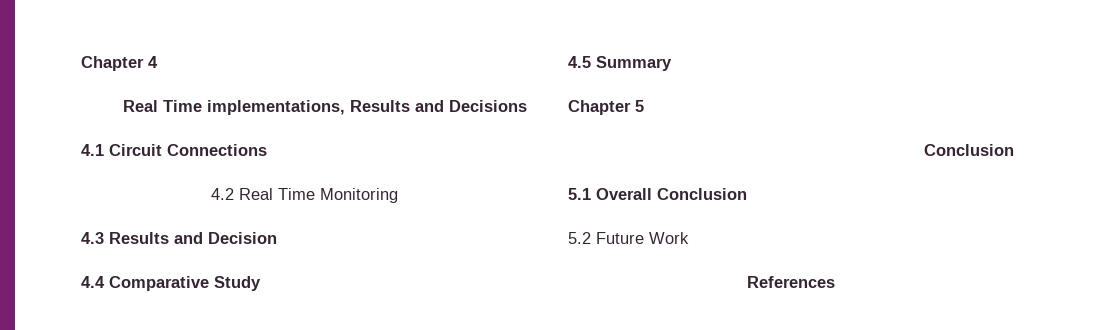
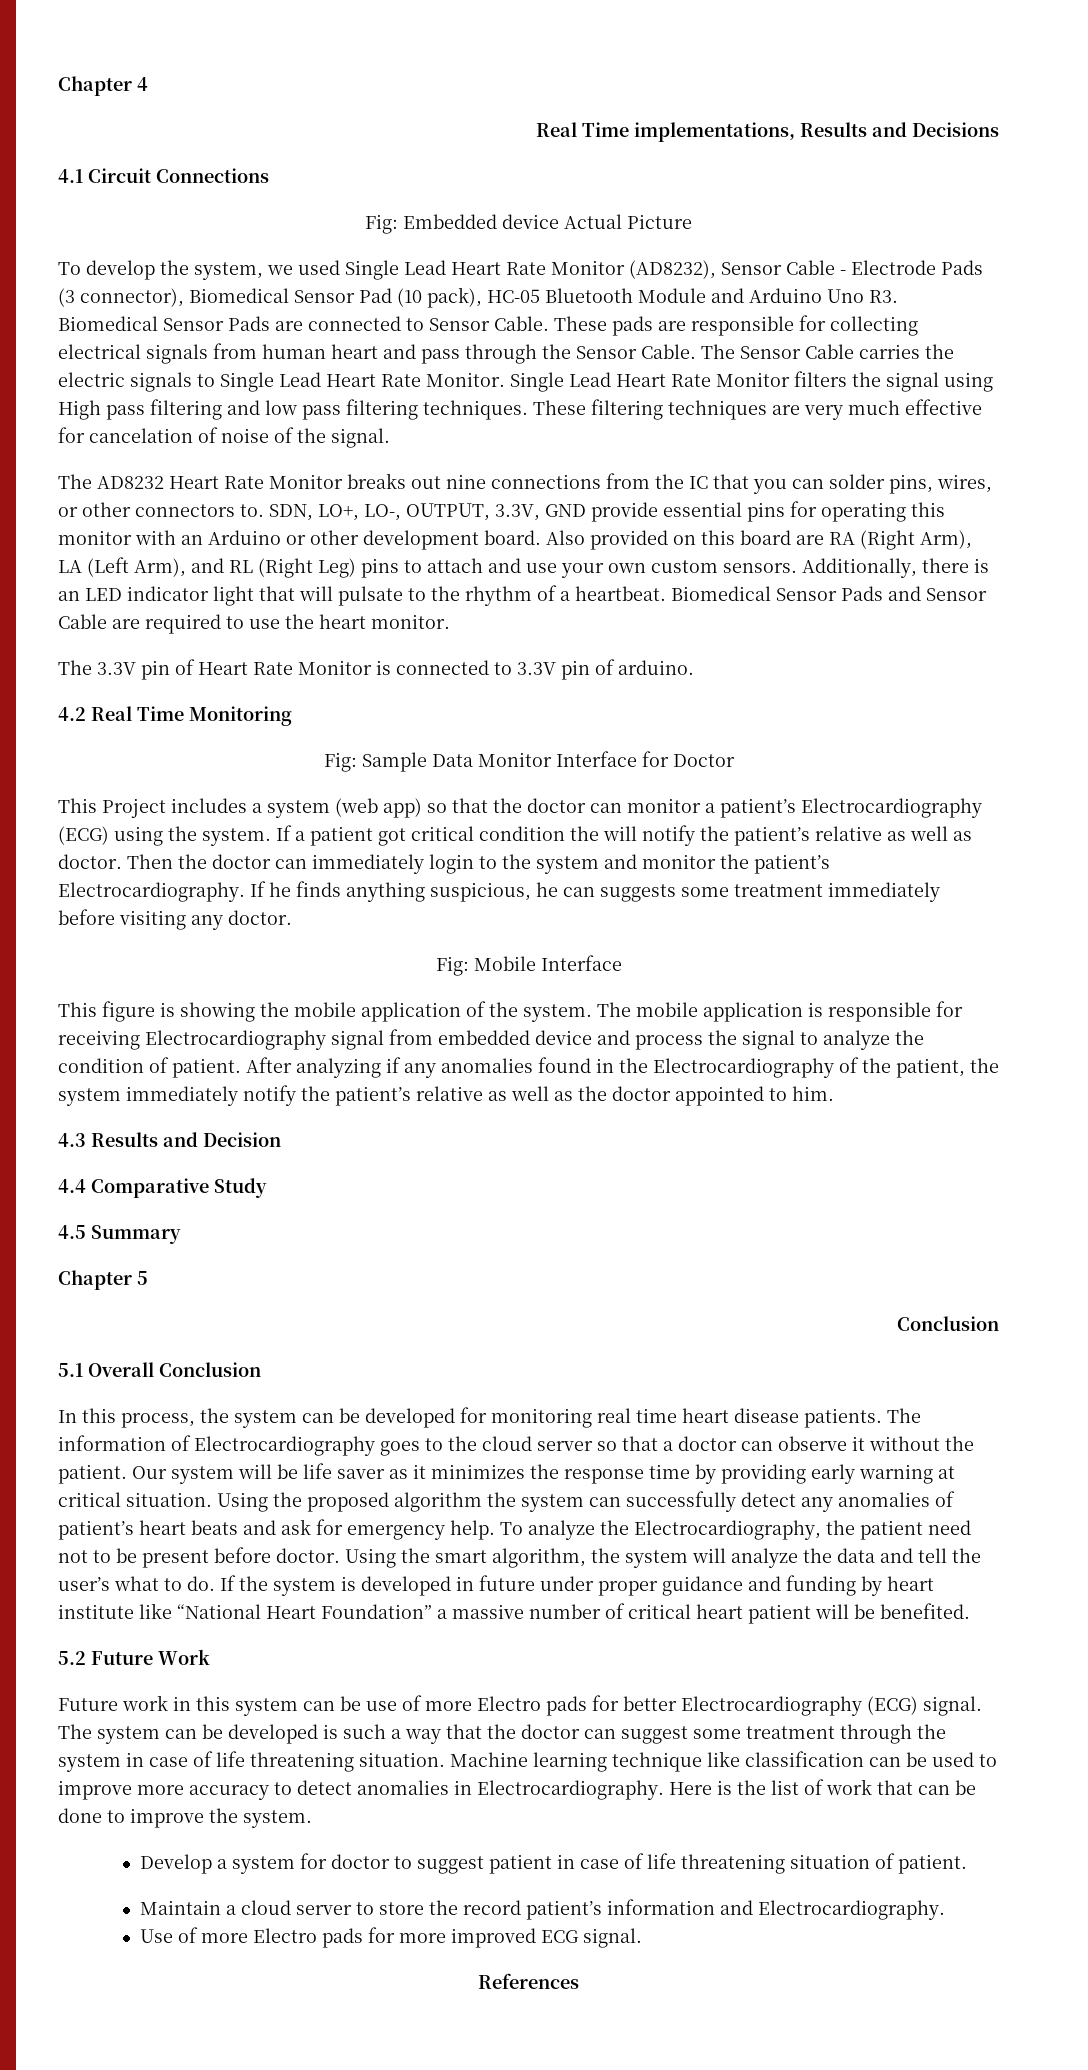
+ Fig: Embedded device Actual Picture
+ To develop the system, we used Single Lead Heart Rate Monitor (AD8232), Sensor Cable - Electrode Pads (3 connector), Biomedical Sensor Pad (10 pack), HC-05 Bluetooth Module and Arduino Uno R3. Biomedical Sensor Pads are connected to Sensor Cable. These pads are responsible for collecting electrical signals from human heart and pass through the Sensor Cable. The Sensor Cable carries the electric signals to Single Lead Heart Rate Monitor. Single Lead Heart Rate Monitor filters the signal using High pass filtering and low pass filtering techniques. These filtering techniques are very much effective for cancelation of noise of the signal.
+ The AD8232 Heart Rate Monitor breaks out nine connections from the IC that you can solder pins, wires, or other connectors to. SDN, LO+, LO-, OUTPUT, 3.3V, GND provide essential pins for operating this monitor with an Arduino or other development board. Also provided on this board are RA (Right Arm), LA (Left Arm), and RL (Right Leg) pins to attach and use your own custom sensors. Additionally, there is an LED indicator light that will pulsate to the rhythm of a heartbeat. Biomedical Sensor Pads and Sensor Cable are required to use the heart monitor.
+ The 3.3V pin of Heart Rate Monitor is connected to 3.3V pin of arduino.
  4.2 Real Time Monitoring
+ Fig: Sample Data Monitor Interface for Doctor
+ This Project includes a system (web app) so that the doctor can monitor a patient’s Electrocardiography (ECG) using the system. If a patient got critical condition the will notify the patient’s relative as well as doctor. Then the doctor can immediately login to the system and monitor the patient’s Electrocardiography. If he finds anything suspicious, he can suggests some treatment immediately before visiting any doctor.
+ Fig: Mobile Interface
+ This figure is showing the mobile application of the system. The mobile application is responsible for receiving Electrocardiography signal from embedded device and process the signal to analyze the condition of patient. After analyzing if any anomalies found in the Electrocardiography of the patient, the system immediately notify the patient’s relative as well as the doctor appointed to him.
+ In this process, the system can be developed for monitoring real time heart disease patients. The information of Electrocardiography goes to the cloud server so that a doctor can observe it without the patient. Our system will be life saver as it minimizes the response time by providing early warning at critical situation. Using the proposed algorithm the system can successfully detect any anomalies of patient’s heart beats and ask for emergency help. To analyze the Electrocardiography, the patient need not to be present before doctor. Using the smart algorithm, the system will analyze the data and tell the user’s what to do. If the system is developed in future under proper guidance and funding by heart institute like “National Heart Foundation” a massive number of critical heart patient will be benefited.
  5.2 Future Work
+ Future work in this system can be use of more Electro pads for better Electrocardiography (ECG) signal. The system can be developed is such a way that the doctor can suggest some treatment through the system in case of life threatening situation. Machine learning technique like classification can be used to improve more accuracy to detect anomalies in Electrocardiography. Here is the list of work that can be done to improve the system.
+ Develop a system for doctor to suggest patient in case of life threatening situation of patient.
+ Maintain a cloud server to store the record patient’s information and Electrocardiography.
+ Use of more Electro pads for more improved ECG signal.

